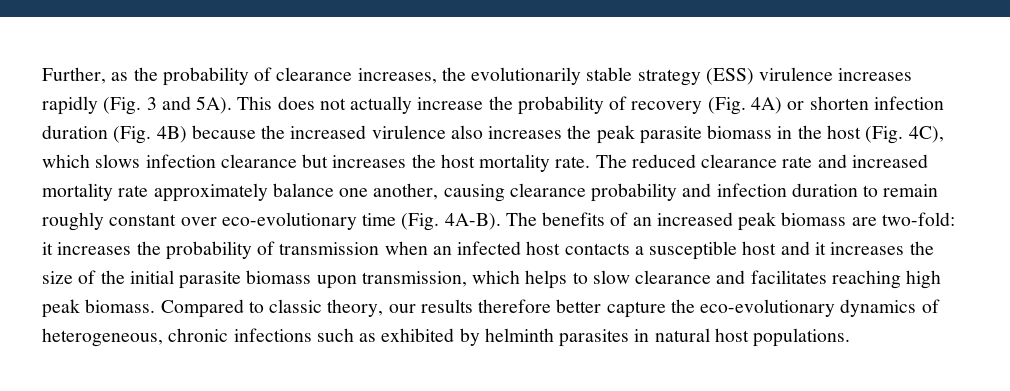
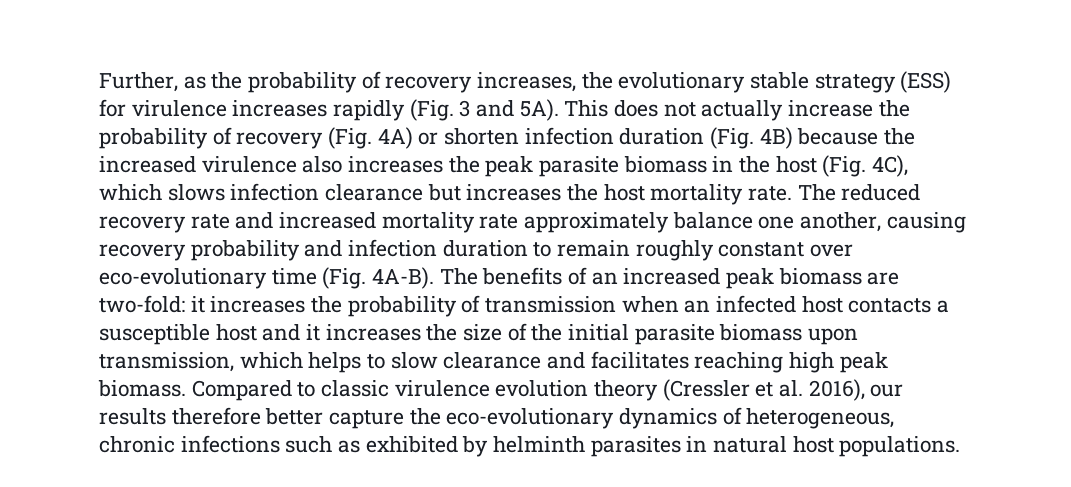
- Further, as the probability of clearance increases, the evolutionarily stable strategy (ESS) virulence increases rapidly (Fig. 3 and 5A).
+ Further, as the probability of recovery increases, the evolutionary stable strategy (ESS) for virulence increases rapidly (Fig. 3 and 5A).
- The reduced clearance rate and increased mortality rate approximately balance one another, causing clearance probability and infection duration to remain roughly constant over eco-evolutionary time (Fig. 4A-B).
+ The reduced recovery rate and increased mortality rate approximately balance one another, causing recovery probability and infection duration to remain roughly constant over eco-evolutionary time (Fig. 4A-B).
- Compared to classic theory, our results therefore better capture the eco-evolutionary dynamics of heterogeneous, chronic infections such as exhibited by helminth parasites in natural host populations.
+ Compared to classic virulence evolution theory (Cressler et al. 2016), our results therefore better capture the eco-evolutionary dynamics of heterogeneous, chronic infections such as exhibited by helminth parasites in natural host populations.

